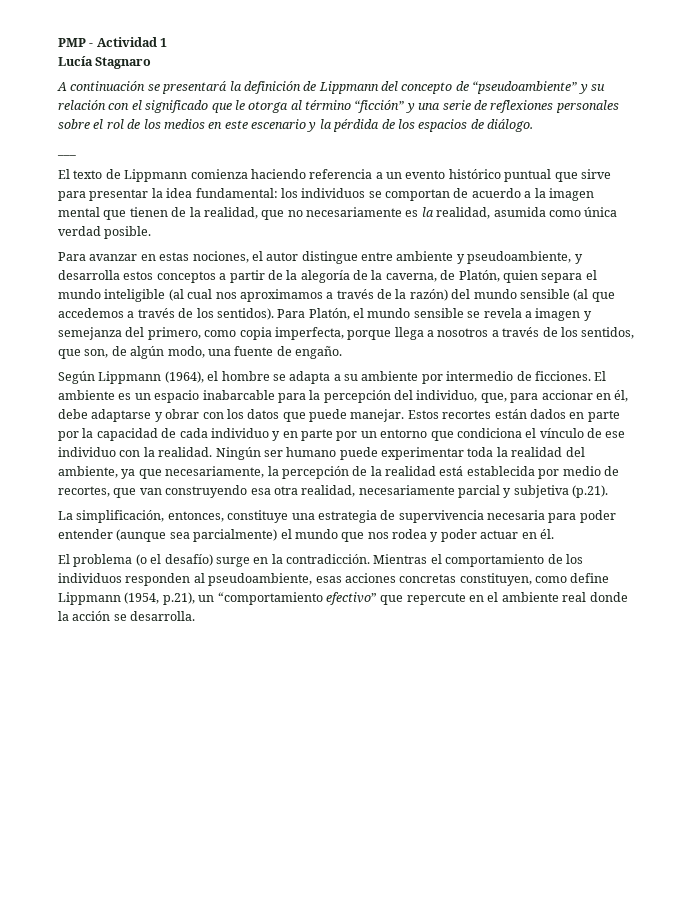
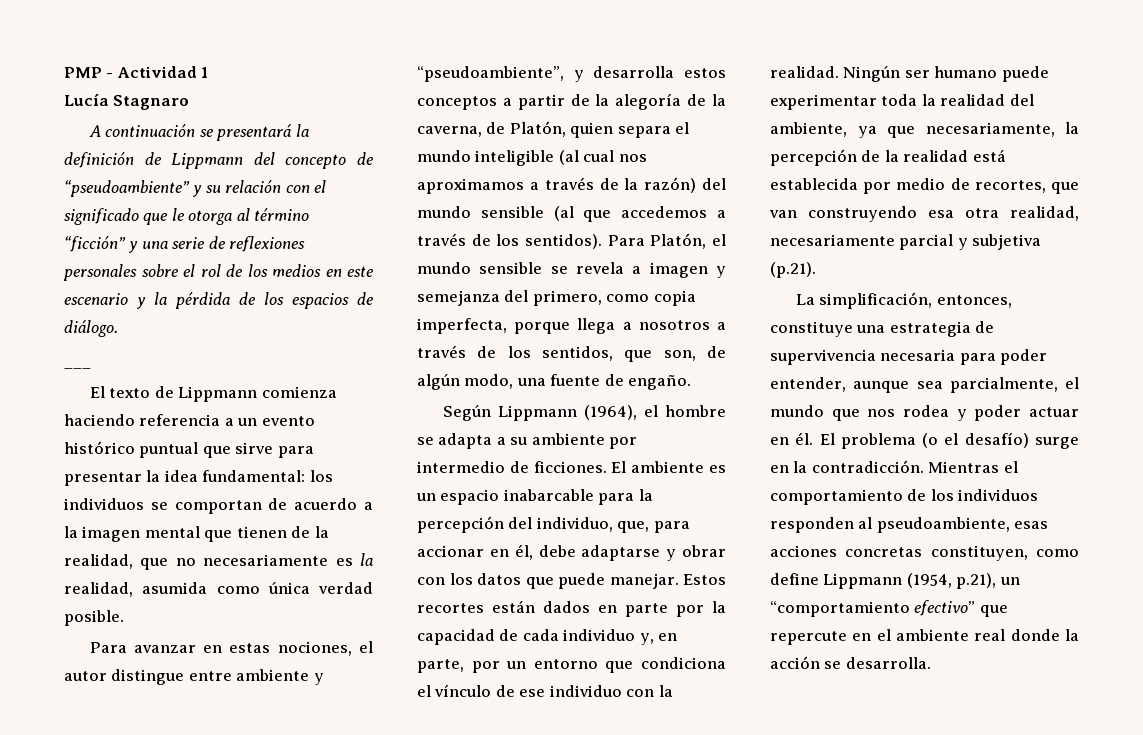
- Para avanzar en estas nociones, el autor distingue entre ambiente y pseudoambiente, y desarrolla estos conceptos a partir de la alegoría de la caverna, de Platón, quien separa el mundo inteligible (al cual nos aproximamos a través de la razón) del mundo sensible (al que accedemos a través de los sentidos).
+ Para avanzar en estas nociones, el autor distingue entre ambiente y “pseudoambiente”, y desarrolla estos conceptos a partir de la alegoría de la caverna, de Platón, quien separa el mundo inteligible (al cual nos aproximamos a través de la razón) del mundo sensible (al que accedemos a través de los sentidos).
- Estos recortes están dados en parte por la capacidad de cada individuo y en parte por un entorno que condiciona el vínculo de ese individuo con la realidad.
+ Estos recortes están dados en parte por la capacidad de cada individuo y, en parte, por un entorno que condiciona el vínculo de ese individuo con la realidad.
- La simplificación, entonces, constituye una estrategia de supervivencia necesaria para poder entender (aunque sea parcialmente) el mundo que nos rodea y poder actuar en él.
- El problema (o el desafío) surge en la contradicción.
+ La simplificación, entonces, constituye una estrategia de supervivencia necesaria para poder entender, aunque sea parcialmente, el mundo que nos rodea y poder actuar en él. El problema (o el desafío) surge en la contradicción.

